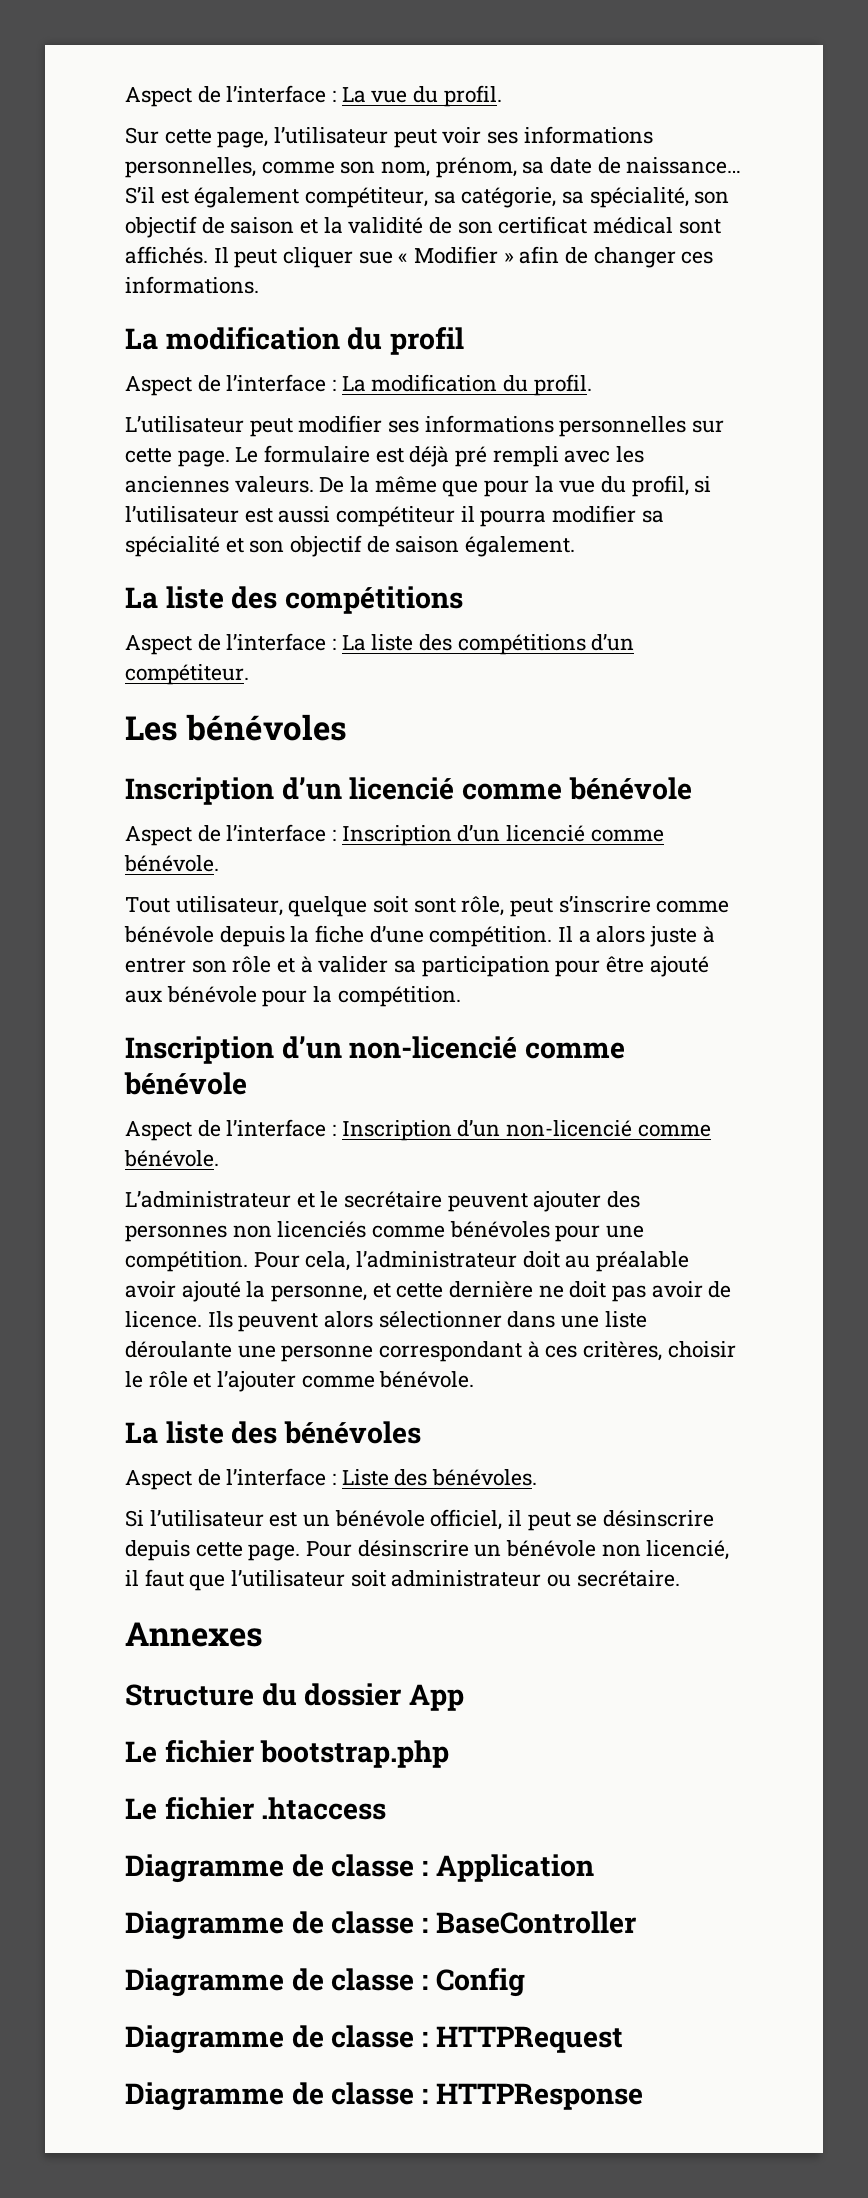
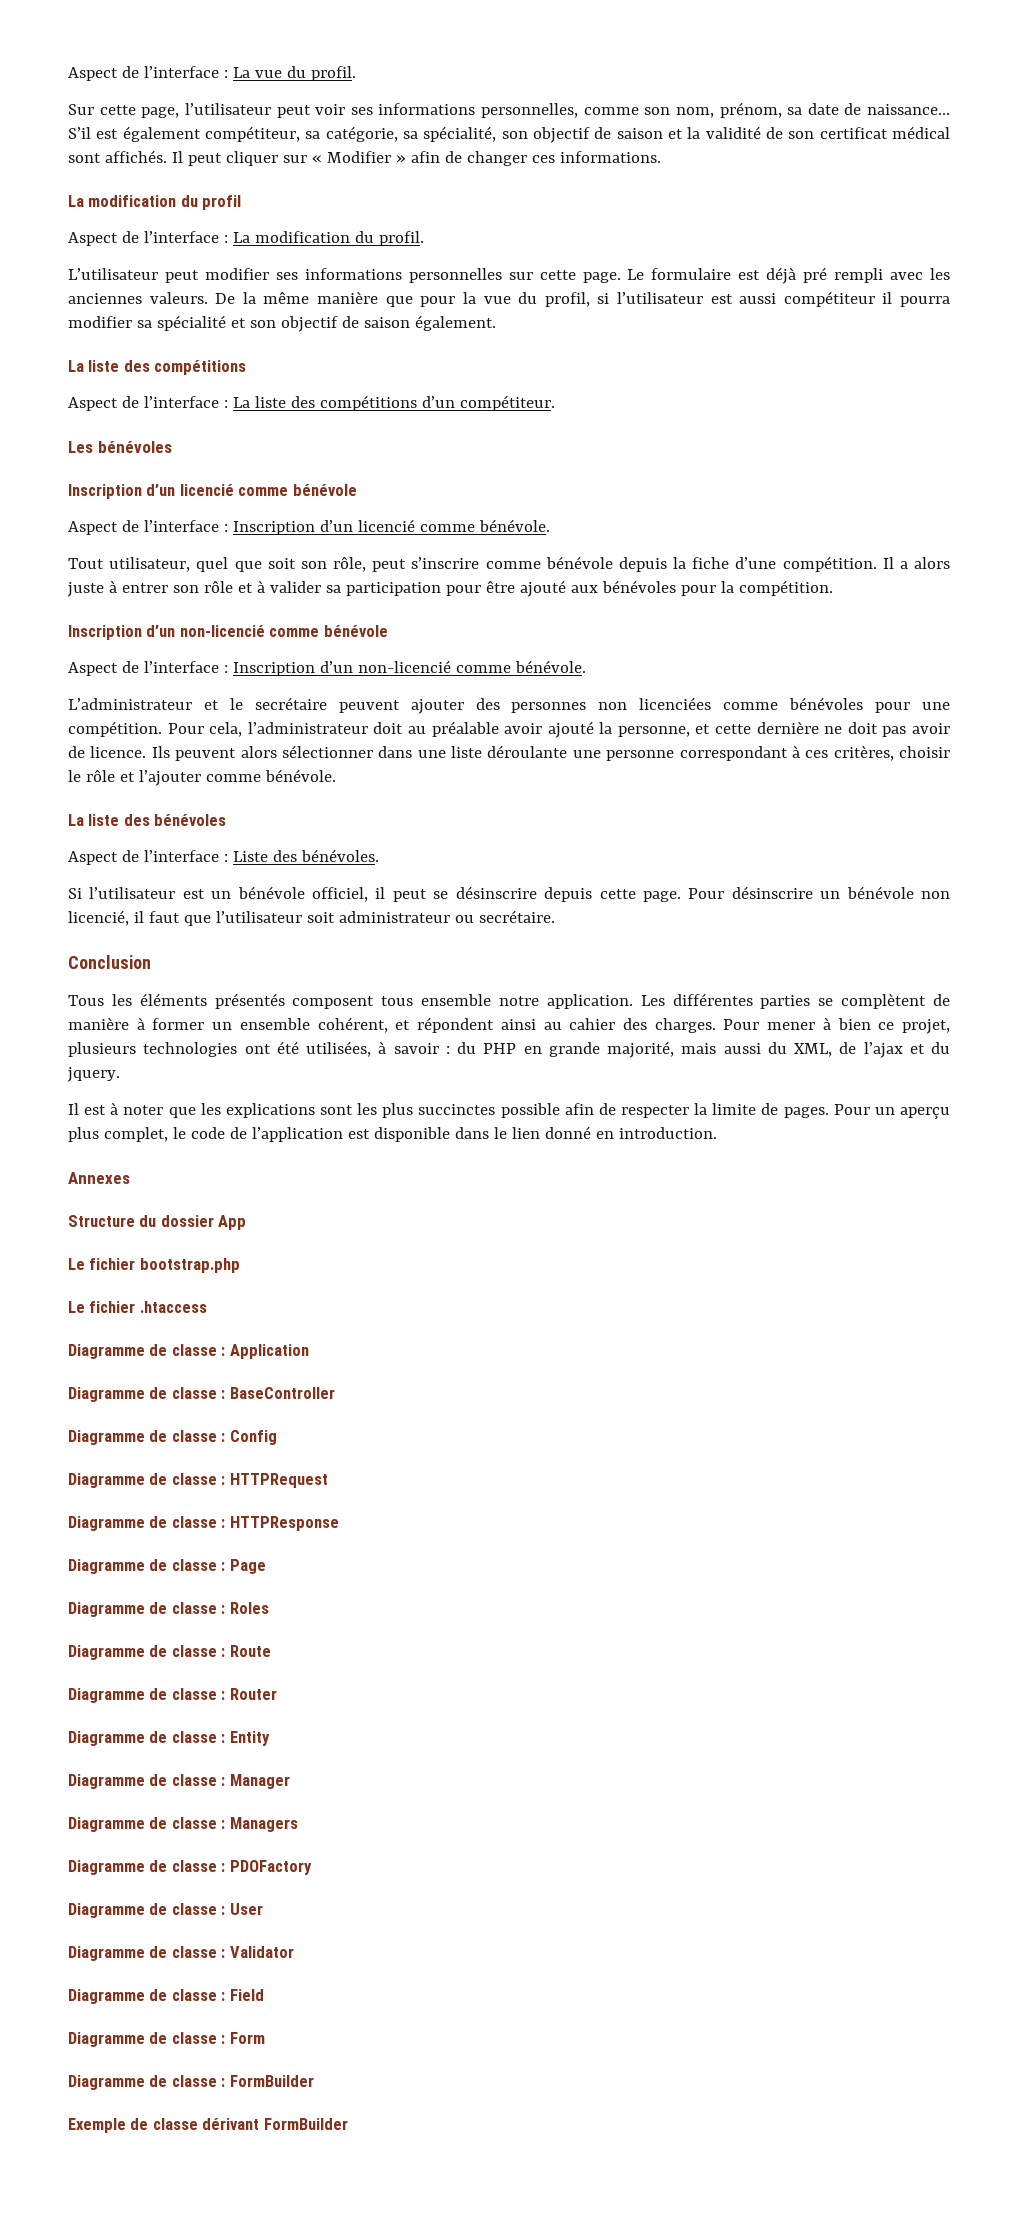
- Il peut cliquer sue « Modifier » afin de changer ces informations.
+ Il peut cliquer sur « Modifier » afin de changer ces informations.
- De la même que pour la vue du profil, si l’utilisateur est aussi compétiteur il pourra modifier sa spécialité et son objectif de saison également.
+ De la même manière que pour la vue du profil, si l’utilisateur est aussi compétiteur il pourra modifier sa spécialité et son objectif de saison également.
- Tout utilisateur, quelque soit sont rôle, peut s’inscrire comme bénévole depuis la fiche d’une compétition.
+ Tout utilisateur, quel que soit son rôle, peut s’inscrire comme bénévole depuis la fiche d’une compétition.
- Il a alors juste à entrer son rôle et à valider sa participation pour être ajouté aux bénévole pour la compétition.
+ Il a alors juste à entrer son rôle et à valider sa participation pour être ajouté aux bénévoles pour la compétition.
- L’administrateur et le secrétaire peuvent ajouter des personnes non licenciés comme bénévoles pour une compétition.
+ L’administrateur et le secrétaire peuvent ajouter des personnes non licenciées comme bénévoles pour une compétition.
+ Conclusion
+ Tous les éléments présentés composent tous ensemble notre application. Les différentes parties se complètent de manière à former un ensemble cohérent, et répondent ainsi au cahier des charges. Pour mener à bien ce projet, plusieurs technologies ont été utilisées, à savoir : du PHP en grande majorité, mais aussi du XML, de l’ajax et du jquery.
+ Il est à noter que les explications sont les plus succinctes possible afin de respecter la limite de pages. Pour un aperçu plus complet, le code de l’application est disponible dans le lien donné en introduction.
+ Diagramme de classe : Page
+ Diagramme de classe : Roles
+ Diagramme de classe : Route
+ Diagramme de classe : Router
+ Diagramme de classe : Entity
+ Diagramme de classe : Manager
+ Diagramme de classe : Managers
+ Diagramme de classe : PDOFactory
+ Diagramme de classe : User
+ Diagramme de classe : Validator
+ Diagramme de classe : Field
+ Diagramme de classe : Form
+ Diagramme de classe : FormBuilder
+ Exemple de classe dérivant FormBuilder

